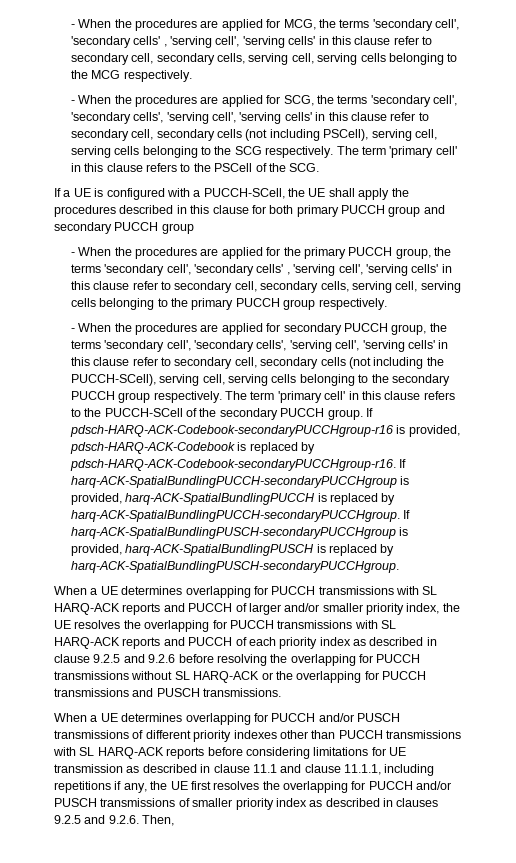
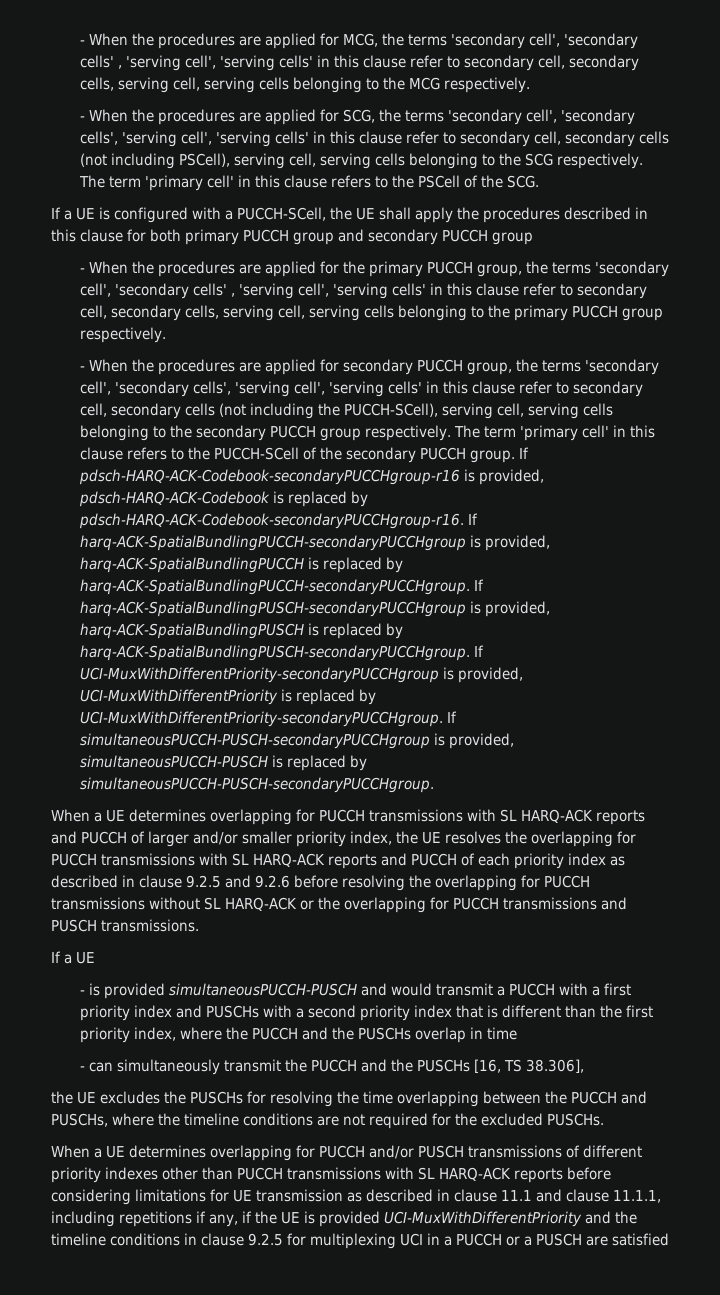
+ If UCI-MuxWithDifferentPriority-secondaryPUCCHgroup is provided, UCI-MuxWithDifferentPriority is replaced by UCI-MuxWithDifferentPriority-secondaryPUCCHgroup. If simultaneousPUCCH-PUSCH-secondaryPUCCHgroup is provided, simultaneousPUCCH-PUSCH is replaced by simultaneousPUCCH-PUSCH-secondaryPUCCHgroup.
  When a UE determines overlapping for PUCCH transmissions with SL HARQ-ACK reports and PUCCH of larger and/or smaller priority index, the UE resolves the overlapping for PUCCH transmissions with SL HARQ-ACK reports and PUCCH of each priority index as described in clause 9.2.5 and 9.2.6 before resolving the overlapping for PUCCH transmissions without SL HARQ-ACK or the overlapping for PUCCH transmissions and PUSCH transmissions.
+ If a UE
+ - is provided simultaneousPUCCH-PUSCH and would transmit a PUCCH with a first priority index and PUSCHs with a second priority index that is different than the first priority index, where the PUCCH and the PUSCHs overlap in time
+ - can simultaneously transmit the PUCCH and the PUSCHs [16, TS 38.306],
+ the UE excludes the PUSCHs for resolving the time overlapping between the PUCCH and PUSCHs, where the timeline conditions are not required for the excluded PUSCHs.
- When a UE determines overlapping for PUCCH and/or PUSCH transmissions of different priority indexes other than PUCCH transmissions with SL HARQ-ACK reports before considering limitations for UE transmission as described in clause 11.1 and clause 11.1.1, including repetitions if any, the UE first resolves the overlapping for PUCCH and/or PUSCH transmissions of smaller priority index as described in clauses 9.2.5 and 9.2.6. Then,
+ When a UE determines overlapping for PUCCH and/or PUSCH transmissions of different priority indexes other than PUCCH transmissions with SL HARQ-ACK reports before considering limitations for UE transmission as described in clause 11.1 and clause 11.1.1, including repetitions if any, if the UE is provided UCI-MuxWithDifferentPriority and the timeline conditions in clause 9.2.5 for multiplexing UCI in a PUCCH or a PUSCH are satisfied

